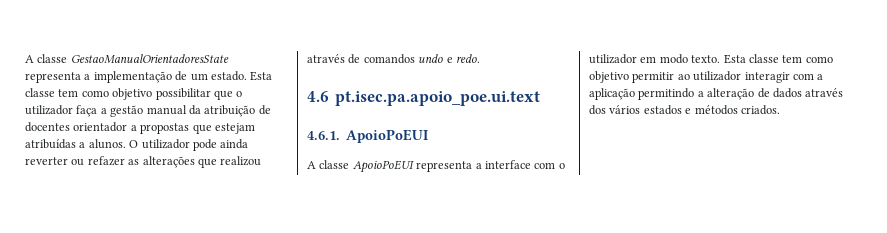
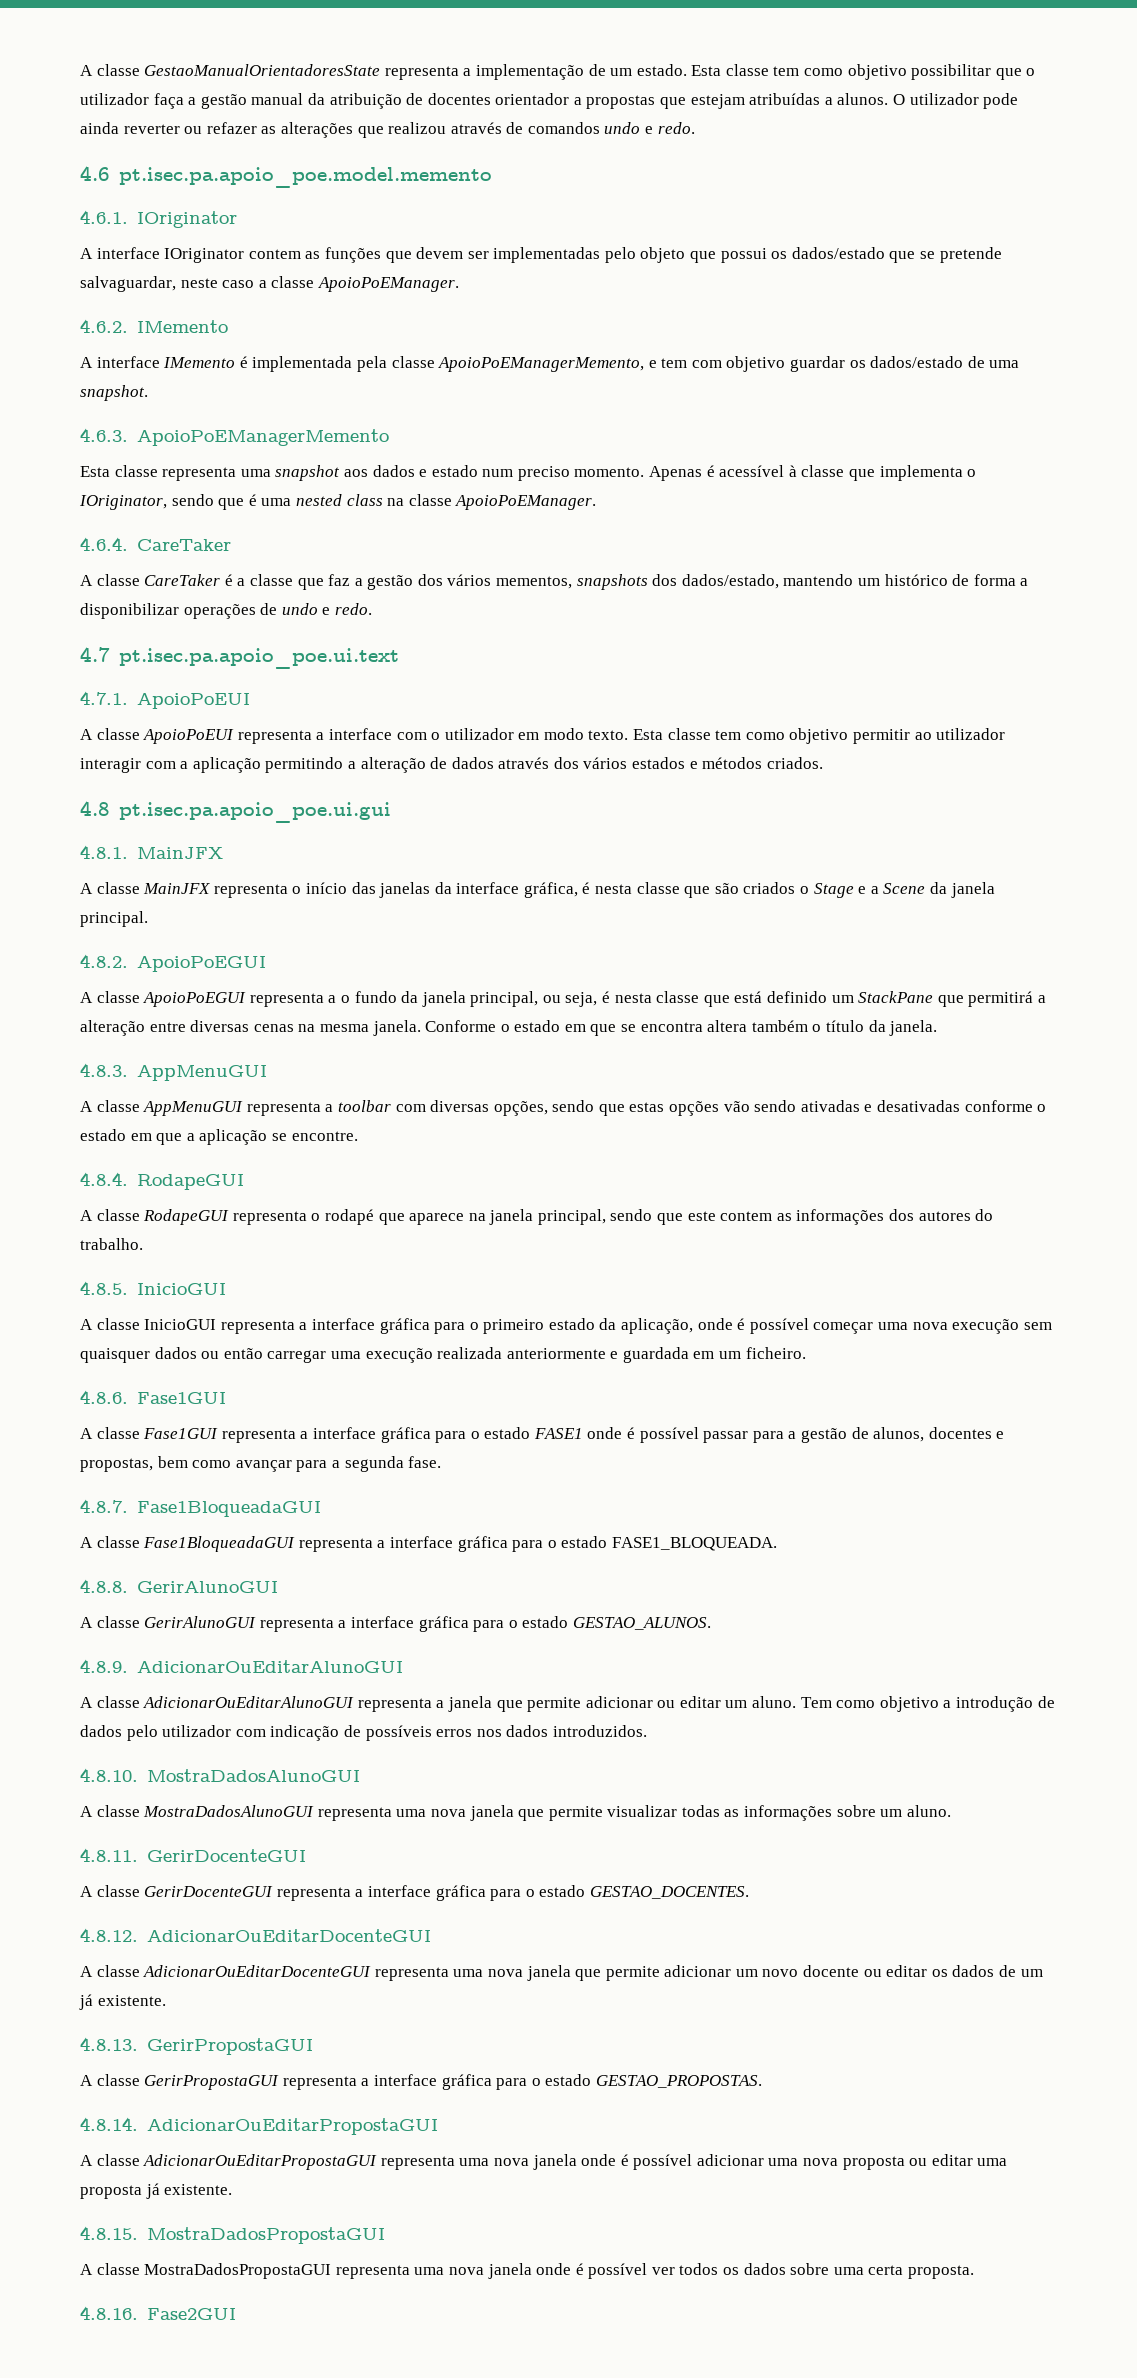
- 4.6 pt.isec.pa.apoio_poe.ui.text
+ 4.6 pt.isec.pa.apoio_poe.model.memento
+ 4.6.1. IOriginator
+ A interface IOriginator contem as funções que devem ser implementadas pelo objeto que possui os dados/estado que se pretende salvaguardar, neste caso a classe ApoioPoEManager.
+ 4.6.2. IMemento
+ A interface IMemento é implementada pela classe ApoioPoEManagerMemento, e tem com objetivo guardar os dados/estado de uma snapshot.
+ 4.6.3. ApoioPoEManagerMemento
+ Esta classe representa uma snapshot aos dados e estado num preciso momento. Apenas é acessível à classe que implementa o IOriginator, sendo que é uma nested class na classe ApoioPoEManager.
+ 4.6.4. CareTaker
+ A classe CareTaker é a classe que faz a gestão dos vários mementos, snapshots dos dados/estado, mantendo um histórico de forma a disponibilizar operações de undo e redo.
+ 4.7 pt.isec.pa.apoio_poe.ui.text
- 4.6.1. ApoioPoEUI
+ 4.7.1. ApoioPoEUI
+ 4.8 pt.isec.pa.apoio_poe.ui.gui
+ 4.8.1. MainJFX
+ A classe MainJFX representa o início das janelas da interface gráfica, é nesta classe que são criados o Stage e a Scene da janela principal.
+ 4.8.2. ApoioPoEGUI
+ A classe ApoioPoEGUI representa a o fundo da janela principal, ou seja, é nesta classe que está definido um StackPane que permitirá a alteração entre diversas cenas na mesma janela. Conforme o estado em que se encontra altera também o título da janela.
+ 4.8.3. AppMenuGUI
+ A classe AppMenuGUI representa a toolbar com diversas opções, sendo que estas opções vão sendo ativadas e desativadas conforme o estado em que a aplicação se encontre.
+ 4.8.4. RodapeGUI
+ A classe RodapeGUI representa o rodapé que aparece na janela principal, sendo que este contem as informações dos autores do trabalho.
+ 4.8.5. InicioGUI
+ A classe InicioGUI representa a interface gráfica para o primeiro estado da aplicação, onde é possível começar uma nova execução sem quaisquer dados ou então carregar uma execução realizada anteriormente e guardada em um ficheiro.
+ 4.8.6. Fase1GUI
+ A classe Fase1GUI representa a interface gráfica para o estado FASE1 onde é possível passar para a gestão de alunos, docentes e propostas, bem como avançar para a segunda fase.
+ 4.8.7. Fase1BloqueadaGUI
+ A classe Fase1BloqueadaGUI representa a interface gráfica para o estado FASE1_BLOQUEADA.
+ 4.8.8. GerirAlunoGUI
+ A classe GerirAlunoGUI representa a interface gráfica para o estado GESTAO_ALUNOS.
+ 4.8.9. AdicionarOuEditarAlunoGUI
+ A classe AdicionarOuEditarAlunoGUI representa a janela que permite adicionar ou editar um aluno. Tem como objetivo a introdução de dados pelo utilizador com indicação de possíveis erros nos dados introduzidos.
+ 4.8.10. MostraDadosAlunoGUI
+ A classe MostraDadosAlunoGUI representa uma nova janela que permite visualizar todas as informações sobre um aluno.
+ 4.8.11. GerirDocenteGUI
+ A classe GerirDocenteGUI representa a interface gráfica para o estado GESTAO_DOCENTES.
+ 4.8.12. AdicionarOuEditarDocenteGUI
+ A classe AdicionarOuEditarDocenteGUI representa uma nova janela que permite adicionar um novo docente ou editar os dados de um já existente.
+ 4.8.13. GerirPropostaGUI
+ A classe GerirPropostaGUI representa a interface gráfica para o estado GESTAO_PROPOSTAS.
+ 4.8.14. AdicionarOuEditarPropostaGUI
+ A classe AdicionarOuEditarPropostaGUI representa uma nova janela onde é possível adicionar uma nova proposta ou editar uma proposta já existente.
+ 4.8.15. MostraDadosPropostaGUI
+ A classe MostraDadosPropostaGUI representa uma nova janela onde é possível ver todos os dados sobre uma certa proposta.
+ 4.8.16. Fase2GUI

